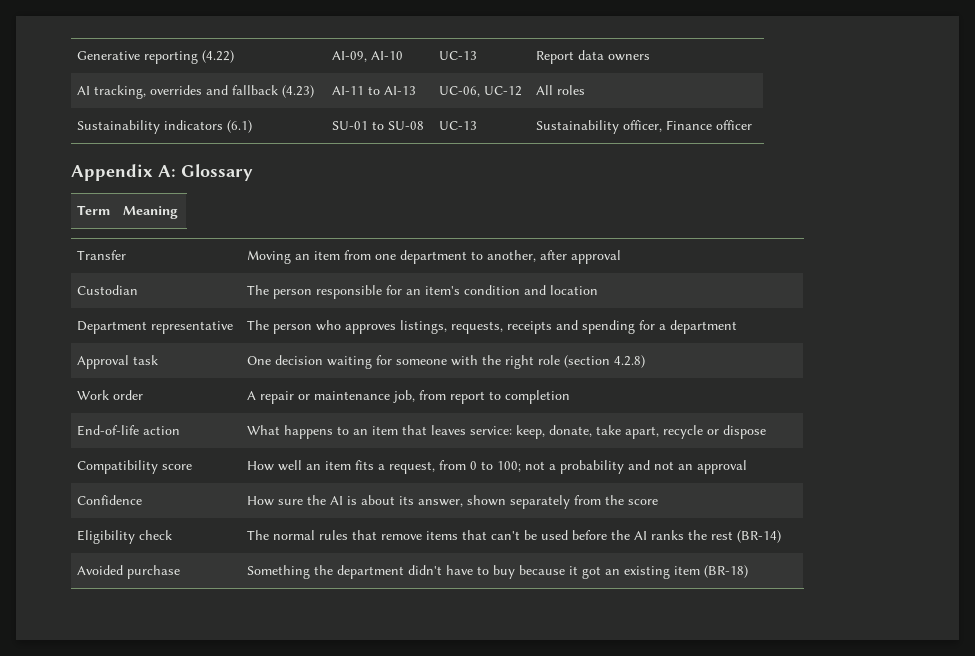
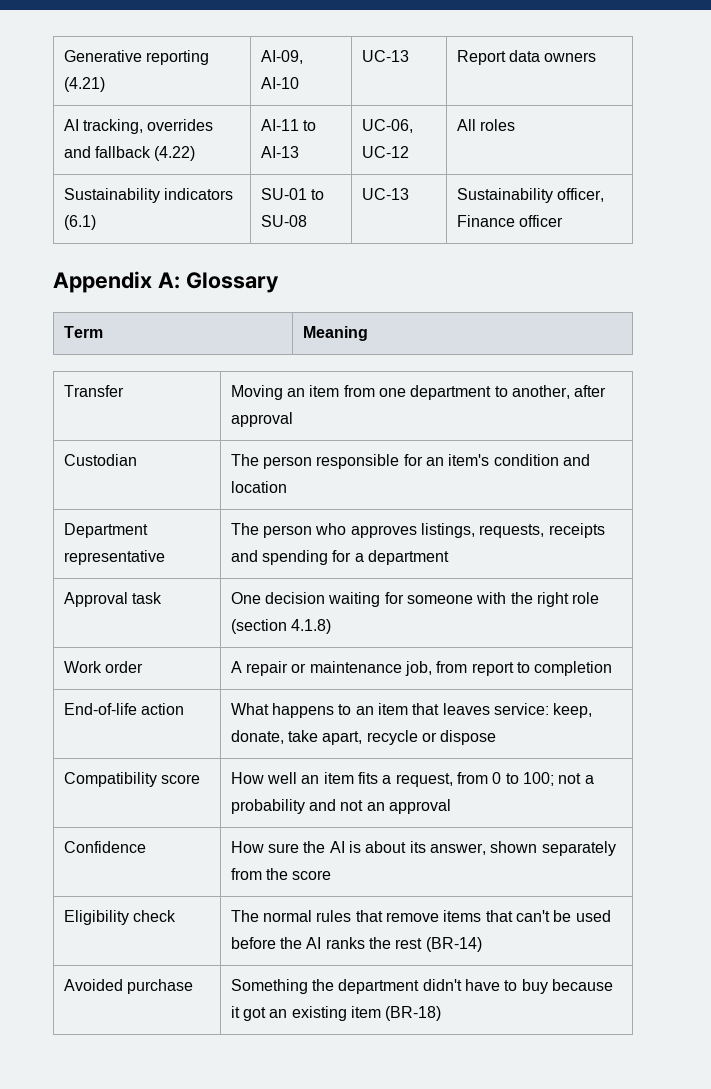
- Generative reporting (4.22) | AI-09, AI-10 | UC-13 | Report data owners
+ Generative reporting (4.21) | AI-09, AI-10 | UC-13 | Report data owners
- AI tracking, overrides and fallback (4.23) | AI-11 to AI-13 | UC-06, UC-12 | All roles
+ AI tracking, overrides and fallback (4.22) | AI-11 to AI-13 | UC-06, UC-12 | All roles
- Approval task | One decision waiting for someone with the right role (section 4.2.8)
+ Approval task | One decision waiting for someone with the right role (section 4.1.8)

